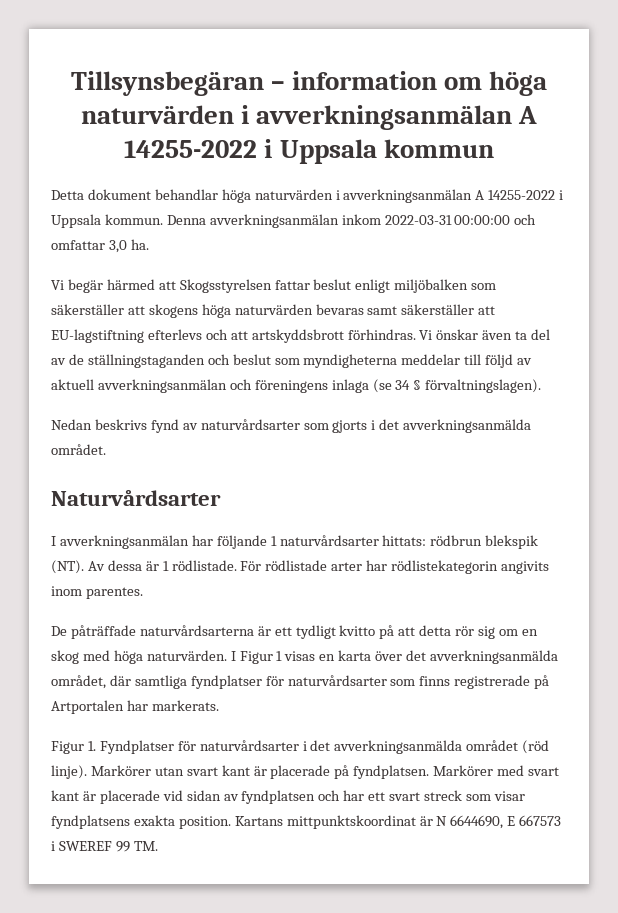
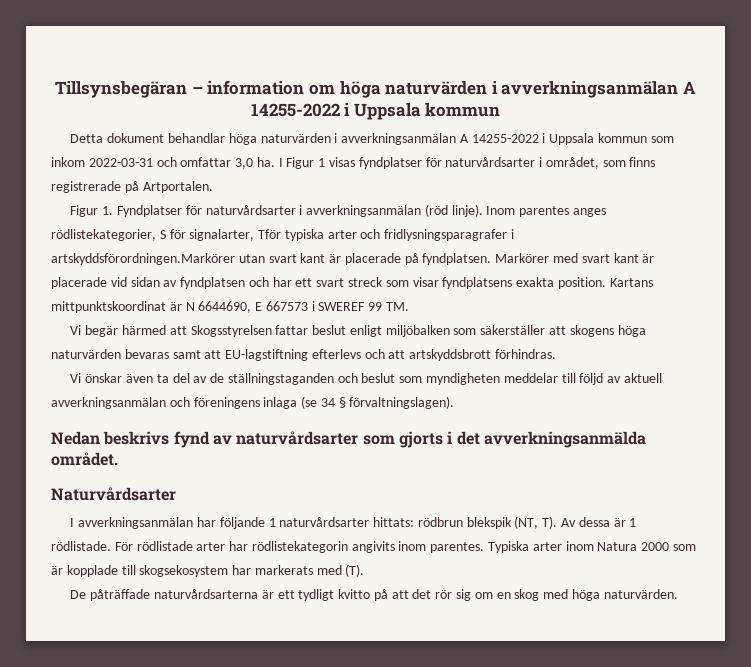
- Detta dokument behandlar höga naturvärden i avverkningsanmälan A 14255-2022 i Uppsala kommun. Denna avverkningsanmälan inkom 2022-03-31 00:00:00 och omfattar 3,0 ha.
- Vi begär härmed att Skogsstyrelsen fattar beslut enligt miljöbalken som säkerställer att skogens höga naturvärden bevaras samt säkerställer att EU-lagstiftning efterlevs och att artskyddsbrott förhindras. Vi önskar även ta del av de ställningstaganden och beslut som myndigheterna meddelar till följd av aktuell avverkningsanmälan och föreningens inlaga (se 34 § förvaltningslagen).
- Nedan beskrivs fynd av naturvårdsarter som gjorts i det avverkningsanmälda området.
- Naturvårdsarter
- I avverkningsanmälan har följande 1 naturvårdsarter hittats: rödbrun blekspik (NT). Av dessa är 1 rödlistade. För rödlistade arter har rödlistekategorin angivits inom parentes.
- De påträffade naturvårdsarterna är ett tydligt kvitto på att detta rör sig om en skog med höga naturvärden. I Figur 1 visas en karta över det avverkningsanmälda området, där samtliga fyndplatser för naturvårdsarter som finns registrerade på Artportalen har markerats.
+ Detta dokument behandlar höga naturvärden i avverkningsanmälan A 14255-2022 i Uppsala kommun som inkom 2022-03-31 och omfattar 3,0 ha. I Figur 1 visas fyndplatser för naturvårdsarter i området, som finns registrerade på Artportalen.
- Figur 1. Fyndplatser för naturvårdsarter i det avverkningsanmälda området (röd linje). Markörer utan svart kant är placerade på fyndplatsen.
+ Figur 1. Fyndplatser för naturvårdsarter i avverkningsanmälan (röd linje). Inom parentes anges rödlistekategorier, S för signalarter, Tför typiska arter och fridlysningsparagrafer i artskyddsförordningen.Markörer utan svart kant är placerade på fyndplatsen.
+ Vi begär härmed att Skogsstyrelsen fattar beslut enligt miljöbalken som säkerställer att skogens höga naturvärden bevaras samt att EU-lagstiftning efterlevs och att artskyddsbrott förhindras.
+ Vi önskar även ta del av de ställningstaganden och beslut som myndigheten meddelar till följd av aktuell avverkningsanmälan och föreningens inlaga (se 34 § förvaltningslagen).
+ Nedan beskrivs fynd av naturvårdsarter som gjorts i det avverkningsanmälda området.
+ Naturvårdsarter
+ I avverkningsanmälan har följande 1 naturvårdsarter hittats: rödbrun blekspik (NT, T). Av dessa är 1 rödlistade. För rödlistade arter har rödlistekategorin angivits inom parentes. Typiska arter inom Natura 2000 som är kopplade till skogsekosystem har markerats med (T).
+ De påträffade naturvårdsarterna är ett tydligt kvitto på att det rör sig om en skog med höga naturvärden.

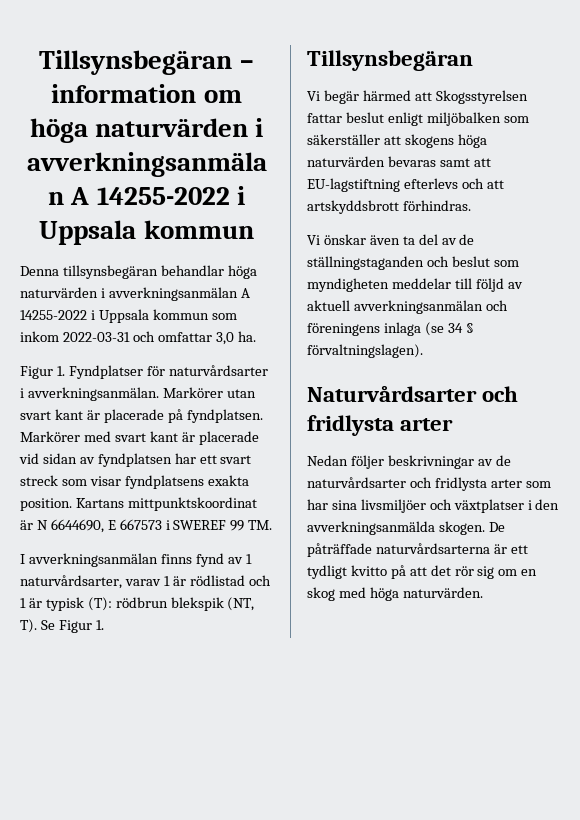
- Detta dokument behandlar höga naturvärden i avverkningsanmälan A 14255-2022 i Uppsala kommun som inkom 2022-03-31 och omfattar 3,0 ha. I Figur 1 visas fyndplatser för naturvårdsarter i området, som finns registrerade på Artportalen.
+ Denna tillsynsbegäran behandlar höga naturvärden i avverkningsanmälan A 14255-2022 i Uppsala kommun som inkom 2022-03-31 och omfattar 3,0 ha.
- Figur 1. Fyndplatser för naturvårdsarter i avverkningsanmälan (röd linje). Inom parentes anges rödlistekategorier, S för signalarter, Tför typiska arter och fridlysningsparagrafer i artskyddsförordningen.Markörer utan svart kant är placerade på fyndplatsen.
+ Figur 1. Fyndplatser för naturvårdsarter i avverkningsanmälan. Markörer utan svart kant är placerade på fyndplatsen.
- Markörer med svart kant är placerade vid sidan av fyndplatsen och har ett svart streck som visar fyndplatsens exakta position.
+ Markörer med svart kant är placerade vid sidan av fyndplatsen har ett svart streck som visar fyndplatsens exakta position.
+ I avverkningsanmälan finns fynd av 1 naturvårdsarter, varav 1 är rödlistad och 1 är typisk (T): rödbrun blekspik (NT, T). Se Figur 1.
+ Tillsynsbegäran
- Nedan beskrivs fynd av naturvårdsarter som gjorts i det avverkningsanmälda området.
- Naturvårdsarter
- I avverkningsanmälan har följande 1 naturvårdsarter hittats: rödbrun blekspik (NT, T). Av dessa är 1 rödlistade. För rödlistade arter har rödlistekategorin angivits inom parentes. Typiska arter inom Natura 2000 som är kopplade till skogsekosystem har markerats med (T).
- De påträffade naturvårdsarterna är ett tydligt kvitto på att det rör sig om en skog med höga naturvärden.
+ Naturvårdsarter och fridlysta arter
+ Nedan följer beskrivningar av de naturvårdsarter och fridlysta arter som har sina livsmiljöer och växtplatser i den avverkningsanmälda skogen. De påträffade naturvårdsarterna är ett tydligt kvitto på att det rör sig om en skog med höga naturvärden.

